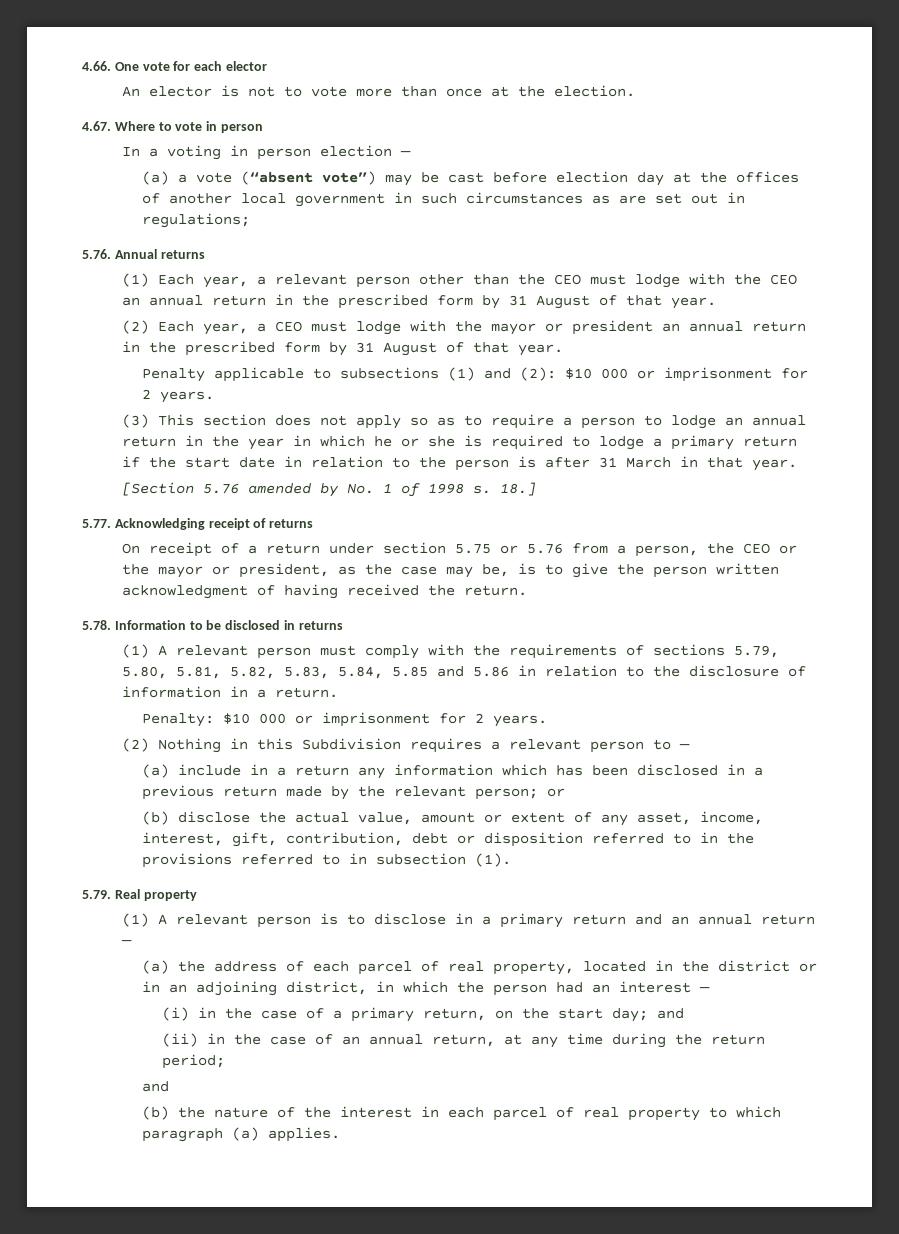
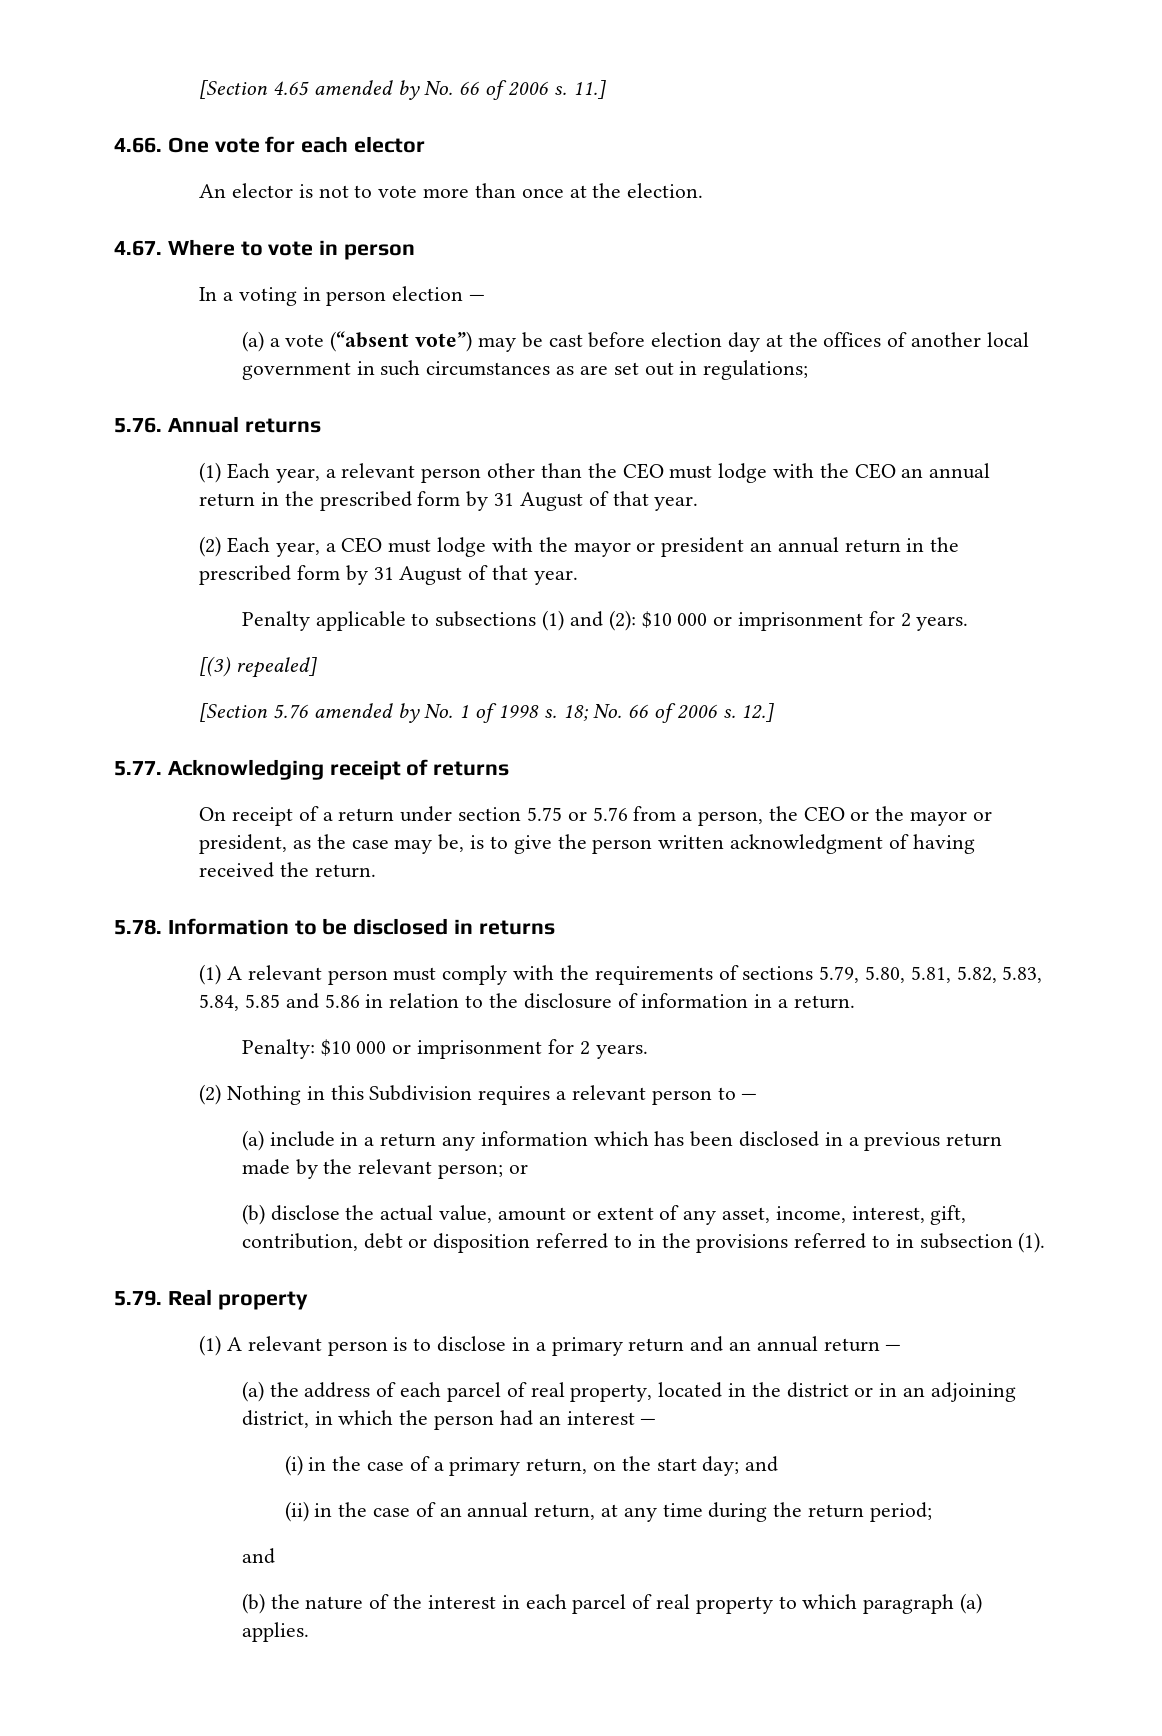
+ [Section 4.65 amended by No. 66 of 2006 s. 11.]
- (3) This section does not apply so as to require a person to lodge an annual return in the year in which he or she is required to lodge a primary return if the start date in relation to the person is after 31 March in that year.
+ [(3) repealed]
- 18.]
+ 18; No. 66 of 2006 s. 12.]

